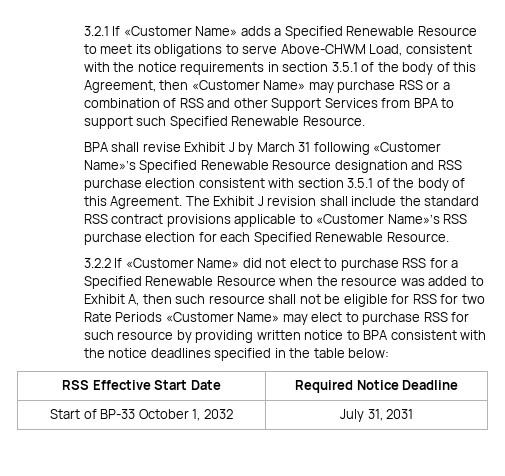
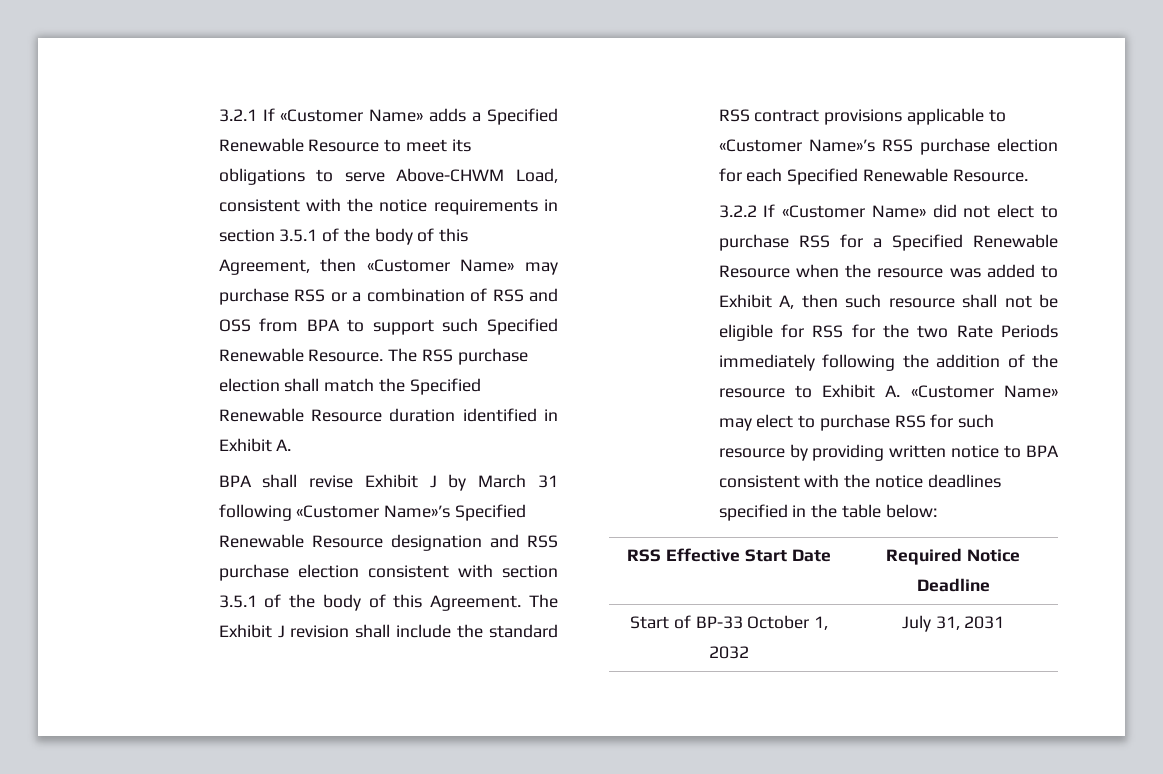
- 3.2.1 If «Customer Name» adds a Specified Renewable Resource to meet its obligations to serve Above-CHWM Load, consistent with the notice requirements in section 3.5.1 of the body of this Agreement, then «Customer Name» may purchase RSS or a combination of RSS and other Support Services from BPA to support such Specified Renewable Resource.
+ 3.2.1 If «Customer Name» adds a Specified Renewable Resource to meet its obligations to serve Above-CHWM Load, consistent with the notice requirements in section 3.5.1 of the body of this Agreement, then «Customer Name» may purchase RSS or a combination of RSS and OSS from BPA to support such Specified Renewable Resource. The RSS purchase election shall match the Specified Renewable Resource duration identified in Exhibit A.
- 3.2.2 If «Customer Name» did not elect to purchase RSS for a Specified Renewable Resource when the resource was added to Exhibit A, then such resource shall not be eligible for RSS for two Rate Periods «Customer Name» may elect to purchase RSS for such resource by providing written notice to BPA consistent with the notice deadlines specified in the table below:
+ 3.2.2 If «Customer Name» did not elect to purchase RSS for a Specified Renewable Resource when the resource was added to Exhibit A, then such resource shall not be eligible for RSS for the two Rate Periods immediately following the addition of the resource to Exhibit A. «Customer Name» may elect to purchase RSS for such resource by providing written notice to BPA consistent with the notice deadlines specified in the table below:

